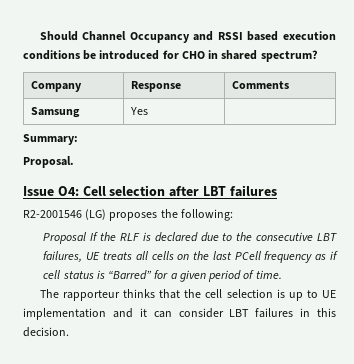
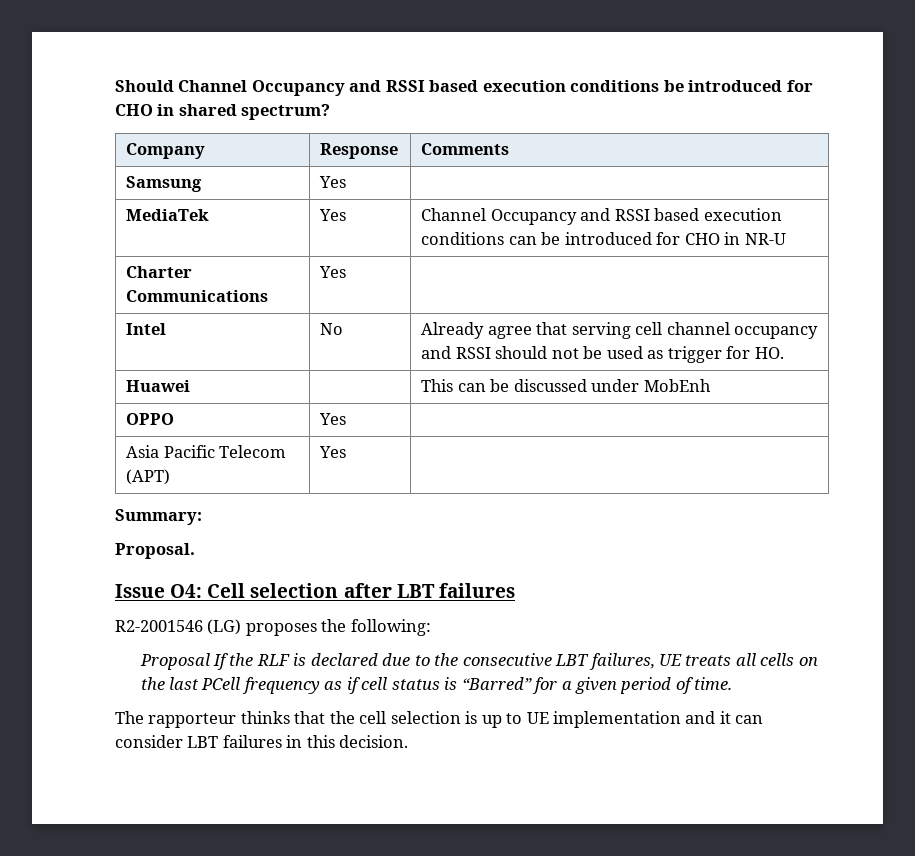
+ MediaTek | Yes | Channel Occupancy and RSSI based execution conditions can be introduced for CHO in NR-U
+ Charter Communications | Yes |
+ Intel | No | Already agree that serving cell channel occupancy and RSSI should not be used as trigger for HO.
+ Huawei | | This can be discussed under MobEnh
+ OPPO | Yes |
+ Asia Pacific Telecom (APT) | Yes |

